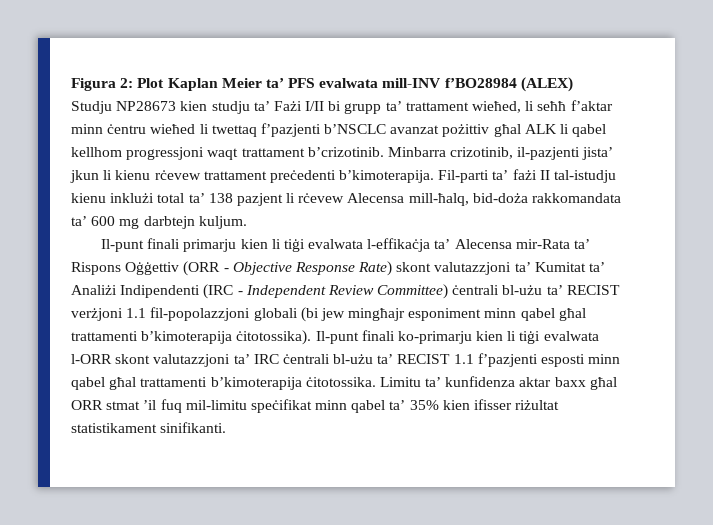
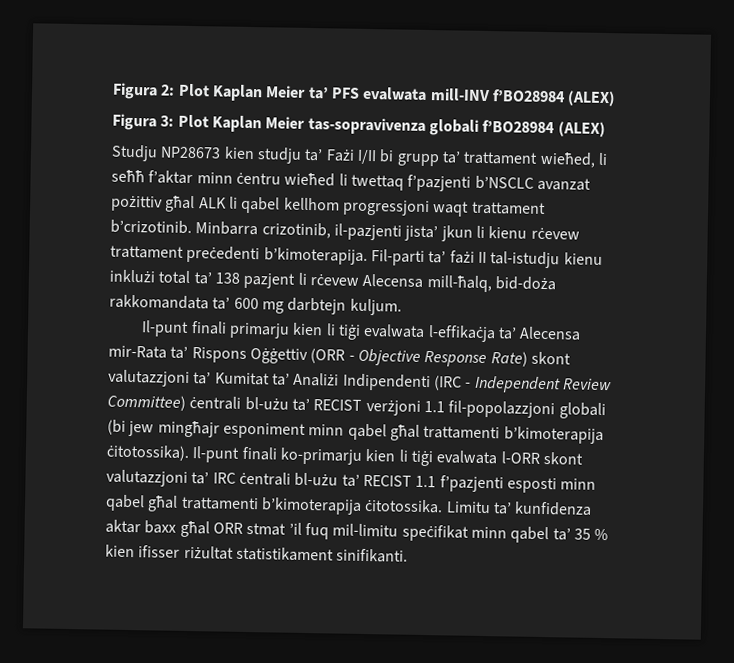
+ Figura 3: Plot Kaplan Meier tas-sopravivenza globali f’BO28984 (ALEX)
- Limitu ta’ kunfidenza aktar baxx għal ORR stmat ’il fuq mil-limitu speċifikat minn qabel ta’ 35% kien ifisser riżultat statistikament sinifikanti.
+ Limitu ta’ kunfidenza aktar baxx għal ORR stmat ’il fuq mil-limitu speċifikat minn qabel ta’ 35 % kien ifisser riżultat statistikament sinifikanti.

